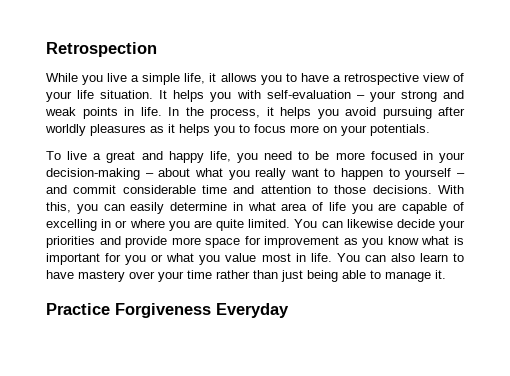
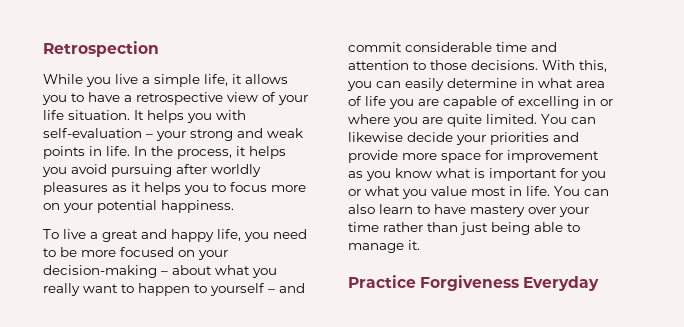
- In the process, it helps you avoid pursuing after worldly pleasures as it helps you to focus more on your potentials.
+ In the process, it helps you avoid pursuing after worldly pleasures as it helps you to focus more on your potential happiness.
- To live a great and happy life, you need to be more focused in your decision-making – about what you really want to happen to yourself – and commit considerable time and attention to those decisions.
+ To live a great and happy life, you need to be more focused on your decision-making – about what you really want to happen to yourself – and commit considerable time and attention to those decisions.

